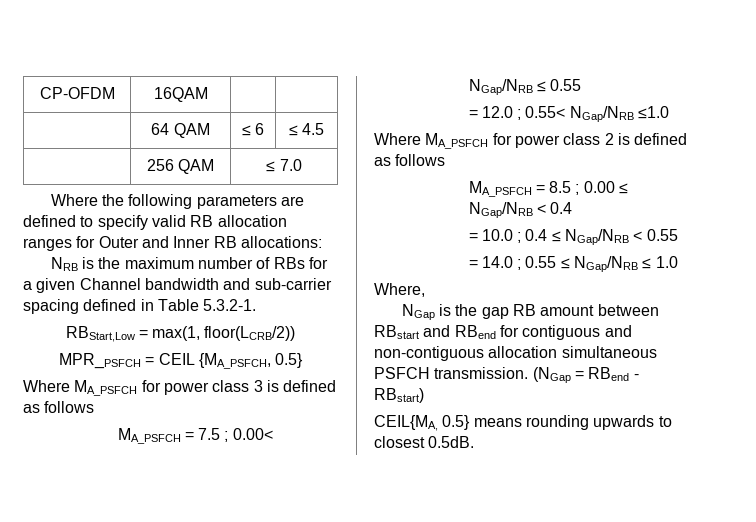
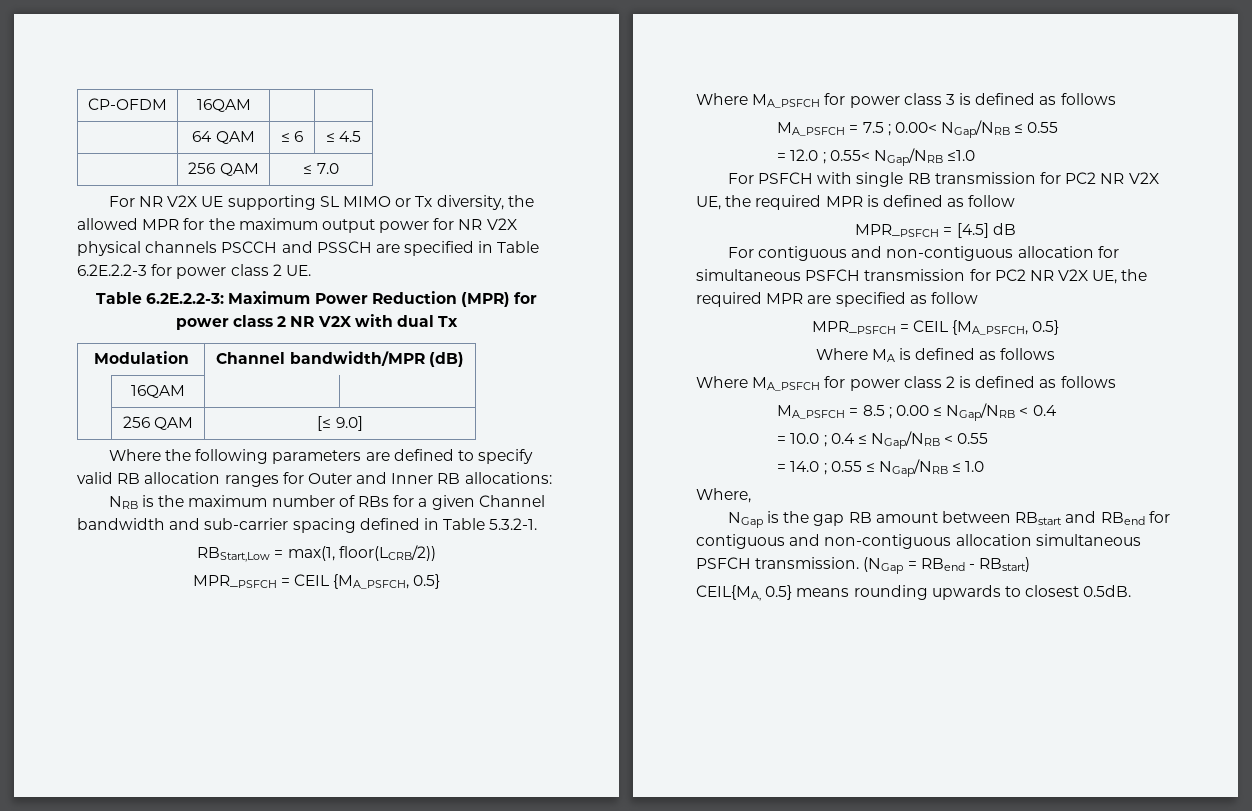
+ For NR V2X UE supporting SL MIMO or Tx diversity, the allowed MPR for the maximum output power for NR V2X physical channels PSCCH and PSSCH are specified in Table 6.2E.2.2-3 for power class 2 UE.
+ Table 6.2E.2.2-3: Maximum Power Reduction (MPR) for power class 2 NR V2X with dual Tx
+ Modulation | Channel bandwidth/MPR (dB)
+ | 16QAM | |
+ | 256 QAM | [≤ 9.0]
+ For PSFCH with single RB transmission for PC2 NR V2X UE, the required MPR is defined as follow
+ MPR_PSFCH = [4.5] dB
+ For contiguous and non-contiguous allocation for simultaneous PSFCH transmission for PC2 NR V2X UE, the required MPR are specified as follow
+ MPR_PSFCH = CEIL {MA_PSFCH, 0.5}
+ Where MA is defined as follows

